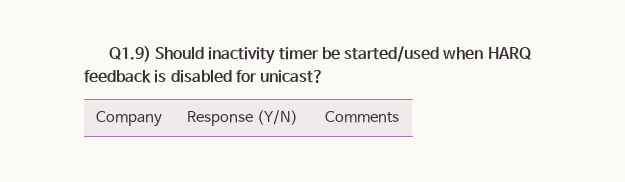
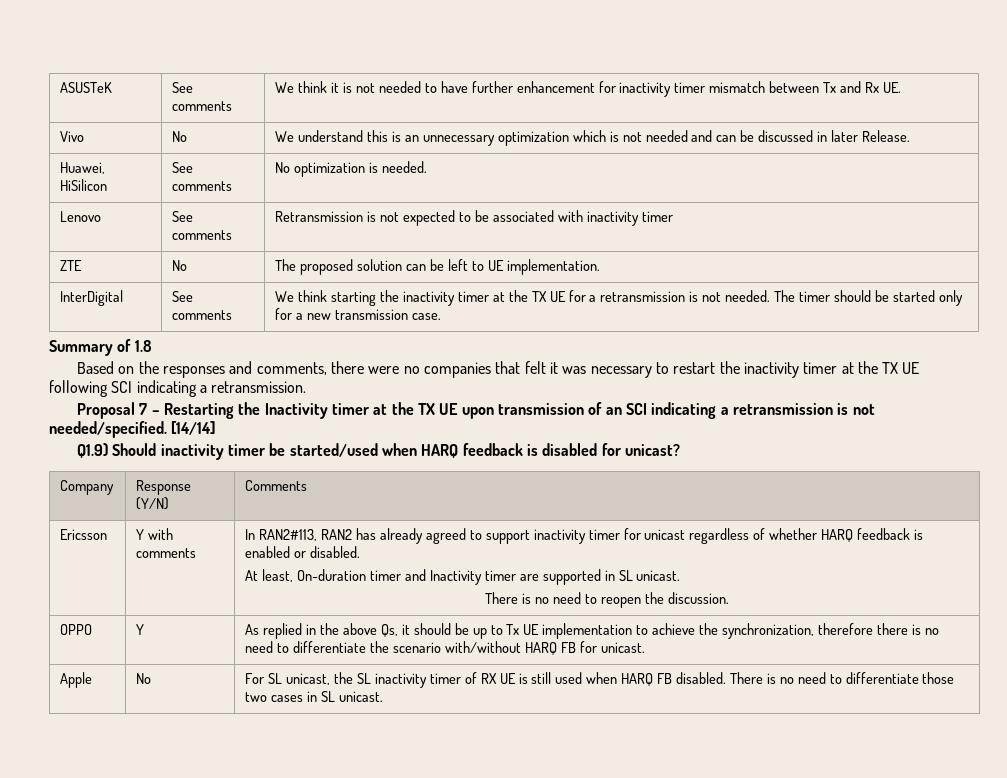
+ ASUSTeK | See comments | We think it is not needed to have further enhancement for inactivity timer mismatch between Tx and Rx UE.
+ Vivo | No | We understand this is an unnecessary optimization which is not needed and can be discussed in later Release.
+ Huawei, HiSilicon | See comments | No optimization is needed.
+ Lenovo | See comments | Retransmission is not expected to be associated with inactivity timer
+ ZTE | No | The proposed solution can be left to UE implementation.
+ InterDigital | See comments | We think starting the inactivity timer at the TX UE for a retransmission is not needed. The timer should be started only for a new transmission case.
+ Summary of 1.8
+ Based on the responses and comments, there were no companies that felt it was necessary to restart the inactivity timer at the TX UE following SCI indicating a retransmission.
+ Proposal 7 – Restarting the Inactivity timer at the TX UE upon transmission of an SCI indicating a retransmission is not needed/specified. [14/14]
+ Ericsson | Y with comments | In RAN2#113, RAN2 has already agreed to support inactivity timer for unicast regardless of whether HARQ feedback is enabled or disabled.
+ At least, On-duration timer and Inactivity timer are supported in SL unicast.
+ There is no need to reopen the discussion.
+ OPPO | Y | As replied in the above Qs, it should be up to Tx UE implementation to achieve the synchronization, therefore there is no need to differentiate the scenario with/without HARQ FB for unicast.
+ Apple | No | For SL unicast, the SL inactivity timer of RX UE is still used when HARQ FB disabled. There is no need to differentiate those two cases in SL unicast.

